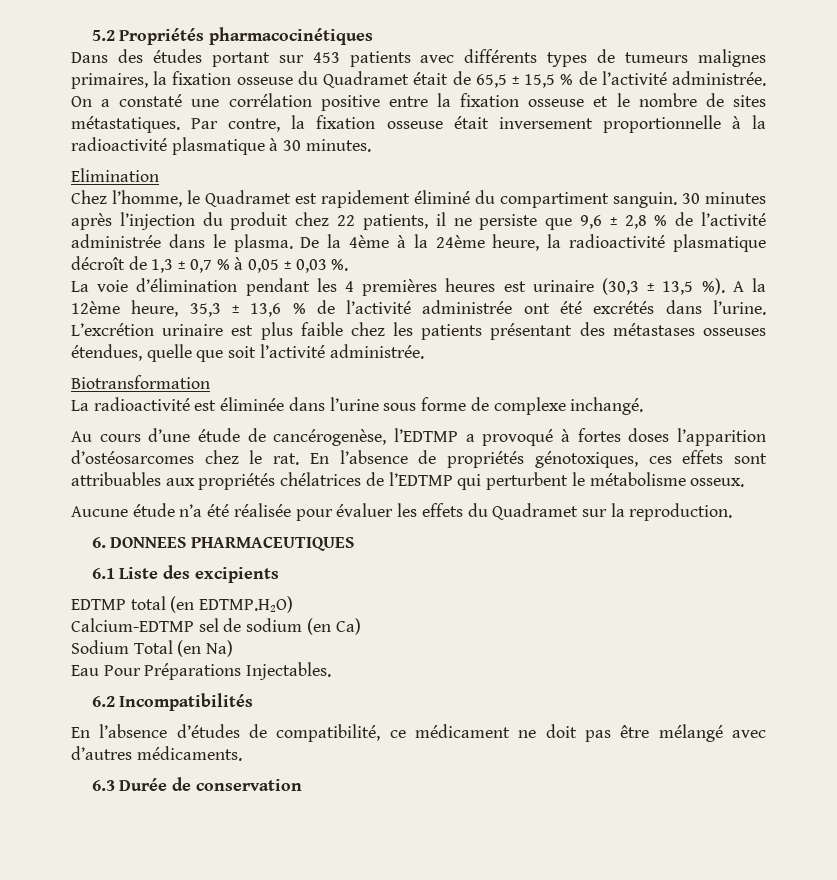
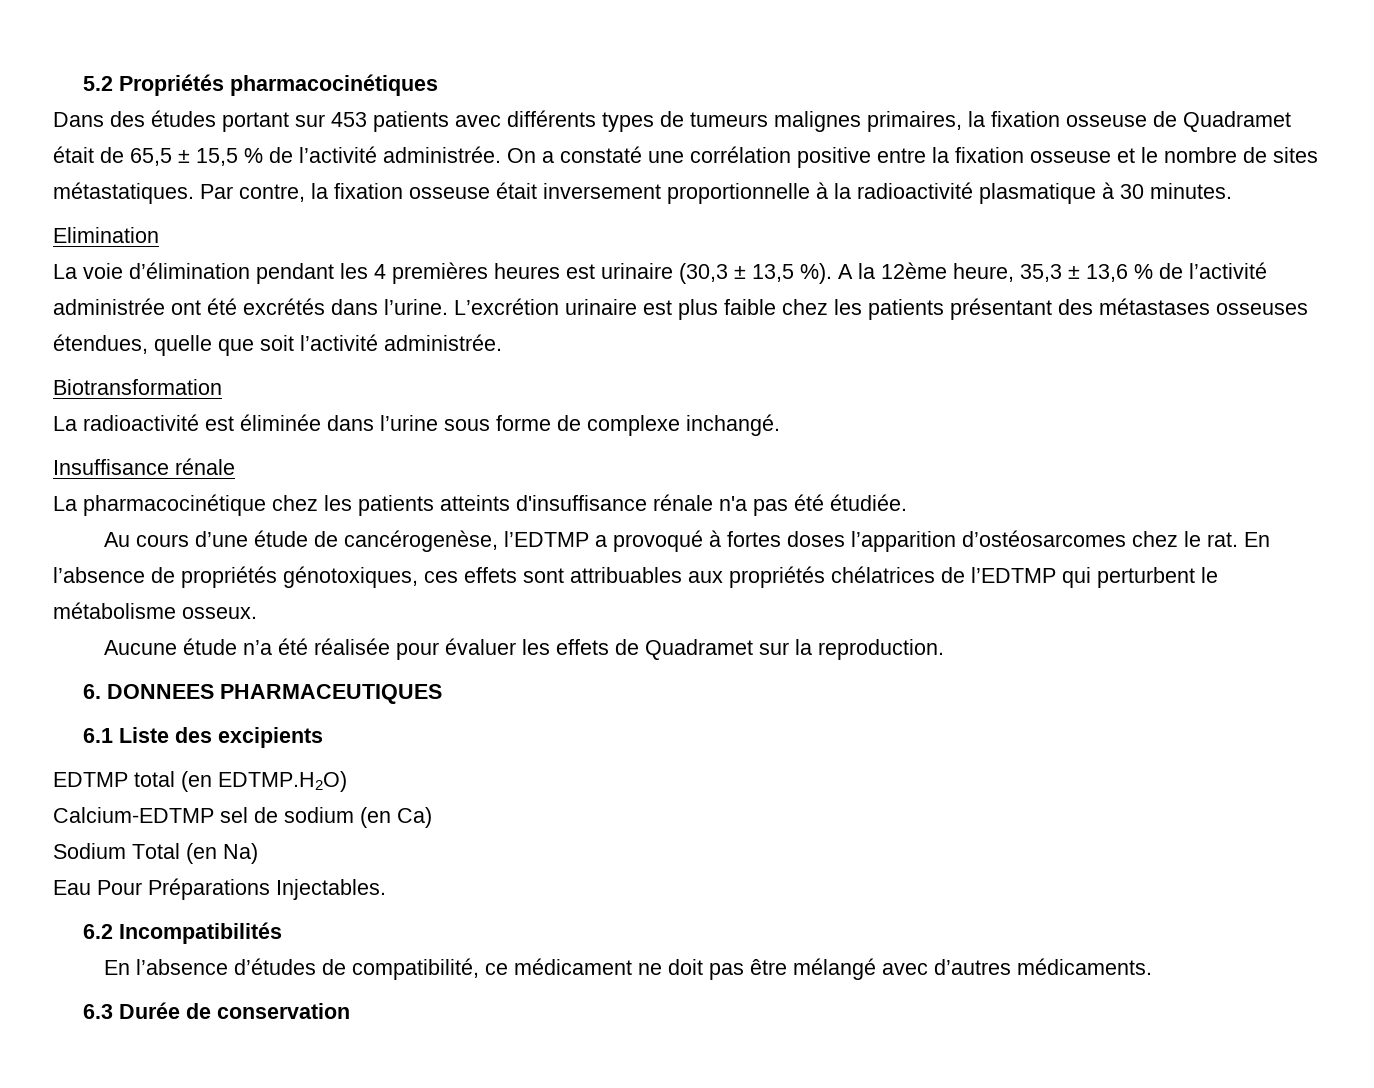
- Dans des études portant sur 453 patients avec différents types de tumeurs malignes primaires, la fixation osseuse du Quadramet était de 65,5 ± 15,5 % de l’activité administrée.
+ Dans des études portant sur 453 patients avec différents types de tumeurs malignes primaires, la fixation osseuse de Quadramet était de 65,5 ± 15,5 % de l’activité administrée.
- Chez l’homme, le Quadramet est rapidement éliminé du compartiment sanguin. 30 minutes après l’injection du produit chez 22 patients, il ne persiste que 9,6 ± 2,8 % de l’activité administrée dans le plasma. De la 4ème à la 24ème heure, la radioactivité plasmatique décroît de 1,3 ± 0,7 % à 0,05 ± 0,03 %.
+ Insuffisance rénale
+ La pharmacocinétique chez les patients atteints d'insuffisance rénale n'a pas été étudiée.
- Aucune étude n’a été réalisée pour évaluer les effets du Quadramet sur la reproduction.
+ Aucune étude n’a été réalisée pour évaluer les effets de Quadramet sur la reproduction.

